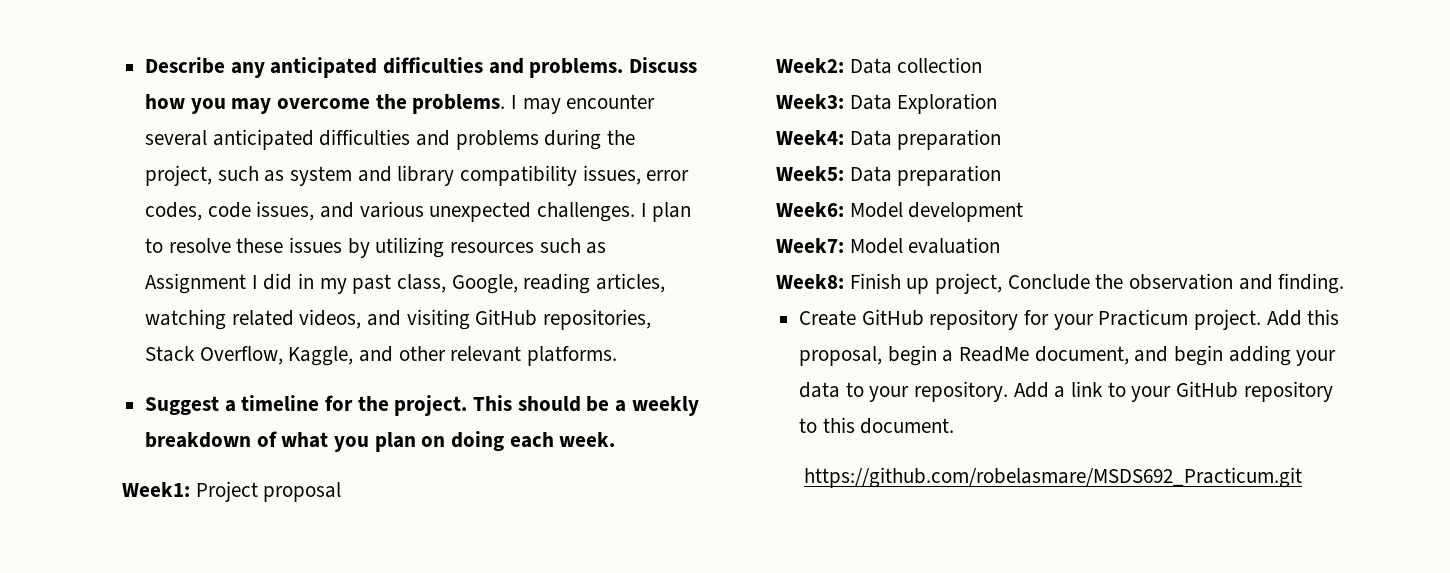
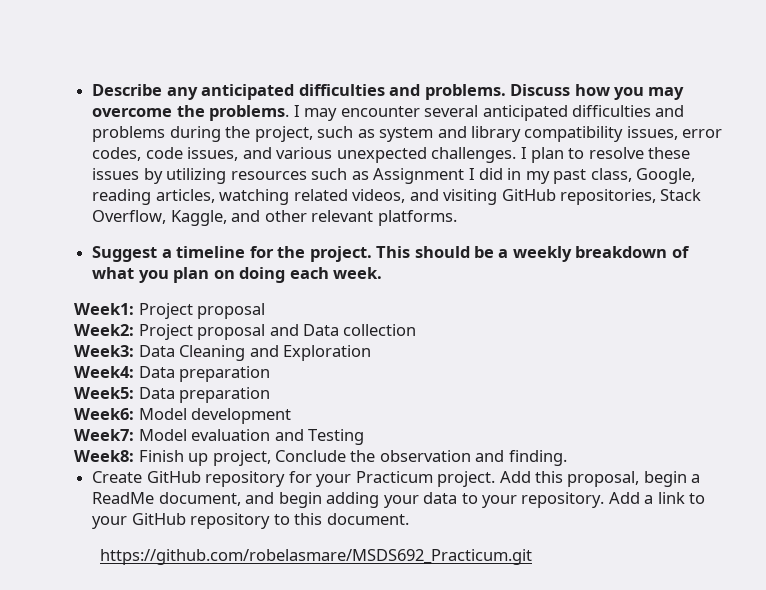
- Week2: Data collection
+ Week2: Project proposal and Data collection
- Week3: Data Exploration
+ Week3: Data Cleaning and Exploration
- Week7: Model evaluation
+ Week7: Model evaluation and Testing

